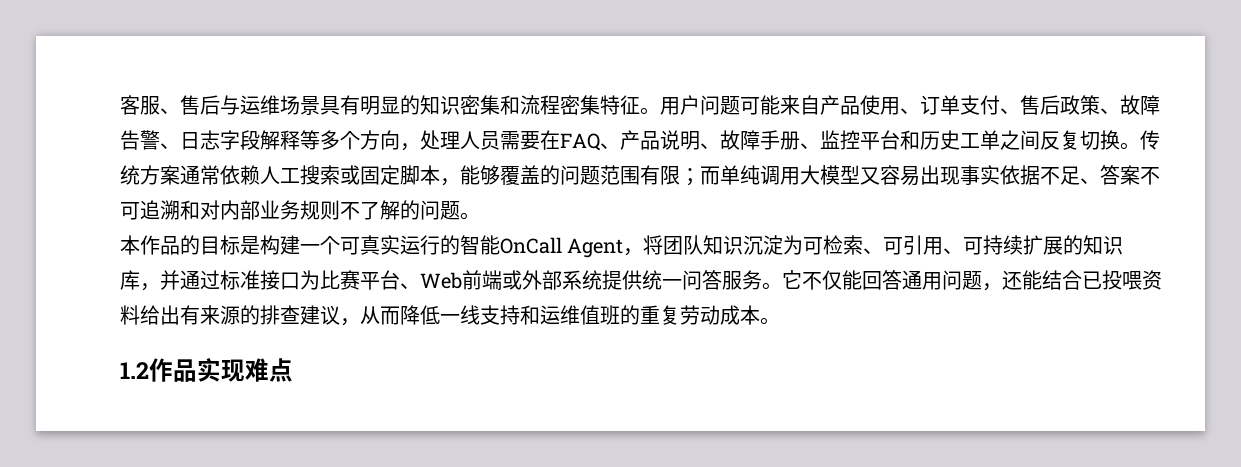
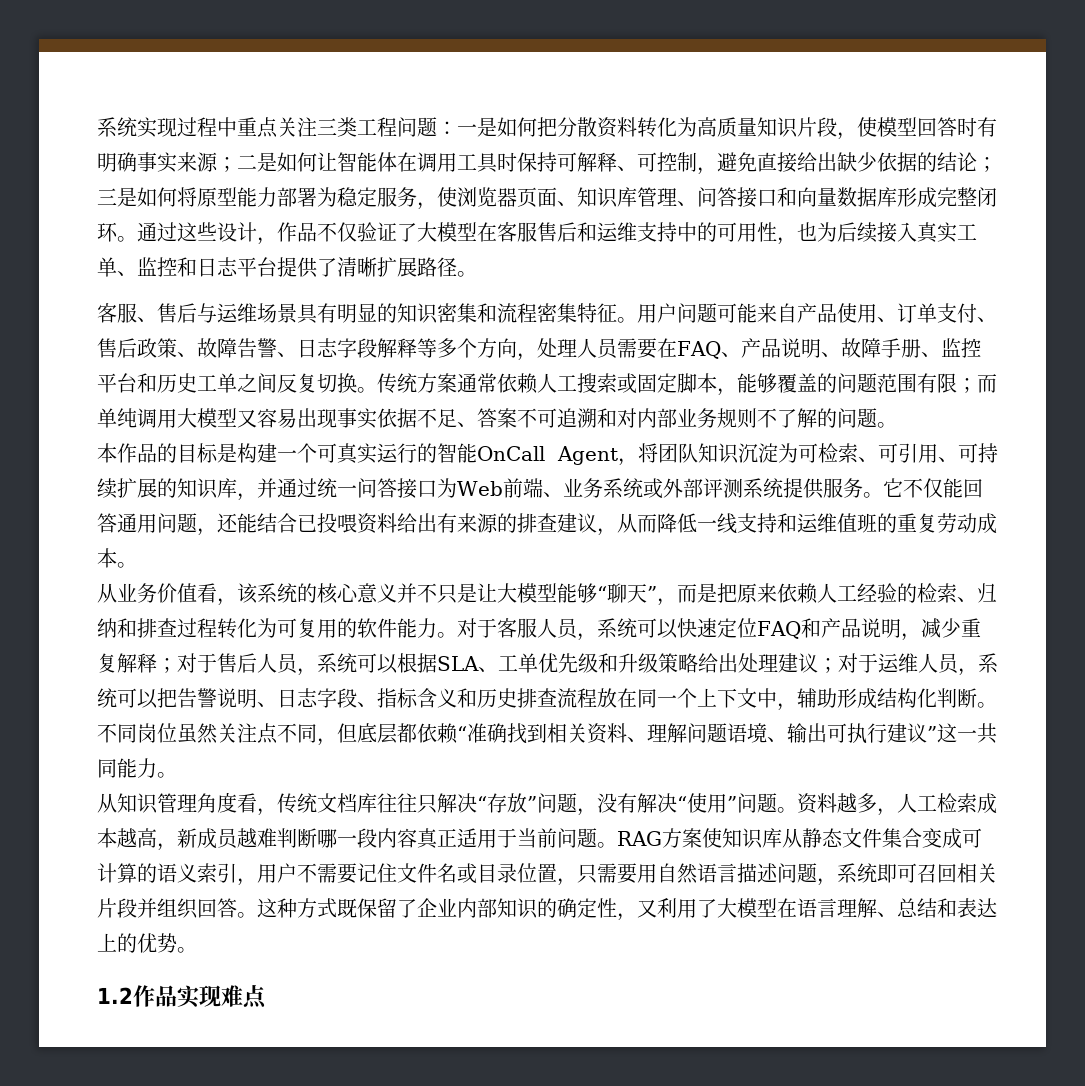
+ 系统实现过程中重点关注三类工程问题：一是如何把分散资料转化为高质量知识片段，使模型回答时有明确事实来源；二是如何让智能体在调用工具时保持可解释、可控制，避免直接给出缺少依据的结论；三是如何将原型能力部署为稳定服务，使浏览器页面、知识库管理、问答接口和向量数据库形成完整闭环。通过这些设计，作品不仅验证了大模型在客服售后和运维支持中的可用性，也为后续接入真实工单、监控和日志平台提供了清晰扩展路径。
- 本作品的目标是构建一个可真实运行的智能OnCall Agent，将团队知识沉淀为可检索、可引用、可持续扩展的知识库，并通过标准接口为比赛平台、Web前端或外部系统提供统一问答服务。
+ 本作品的目标是构建一个可真实运行的智能OnCall Agent，将团队知识沉淀为可检索、可引用、可持续扩展的知识库，并通过统一问答接口为Web前端、业务系统或外部评测系统提供服务。
+ 从业务价值看，该系统的核心意义并不只是让大模型能够“聊天”，而是把原来依赖人工经验的检索、归纳和排查过程转化为可复用的软件能力。对于客服人员，系统可以快速定位FAQ和产品说明，减少重复解释；对于售后人员，系统可以根据SLA、工单优先级和升级策略给出处理建议；对于运维人员，系统可以把告警说明、日志字段、指标含义和历史排查流程放在同一个上下文中，辅助形成结构化判断。不同岗位虽然关注点不同，但底层都依赖“准确找到相关资料、理解问题语境、输出可执行建议”这一共同能力。
+ 从知识管理角度看，传统文档库往往只解决“存放”问题，没有解决“使用”问题。资料越多，人工检索成本越高，新成员越难判断哪一段内容真正适用于当前问题。RAG方案使知识库从静态文件集合变成可计算的语义索引，用户不需要记住文件名或目录位置，只需要用自然语言描述问题，系统即可召回相关片段并组织回答。这种方式既保留了企业内部知识的确定性，又利用了大模型在语言理解、总结和表达上的优势。

